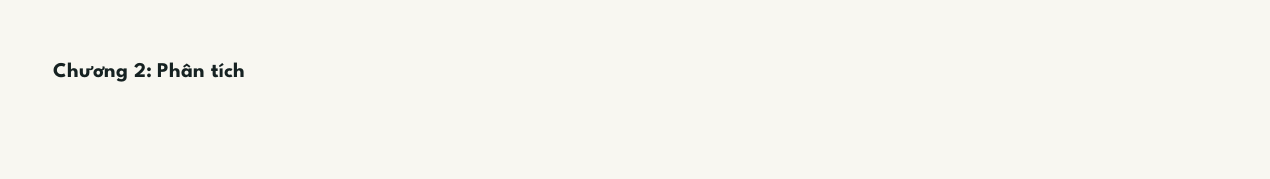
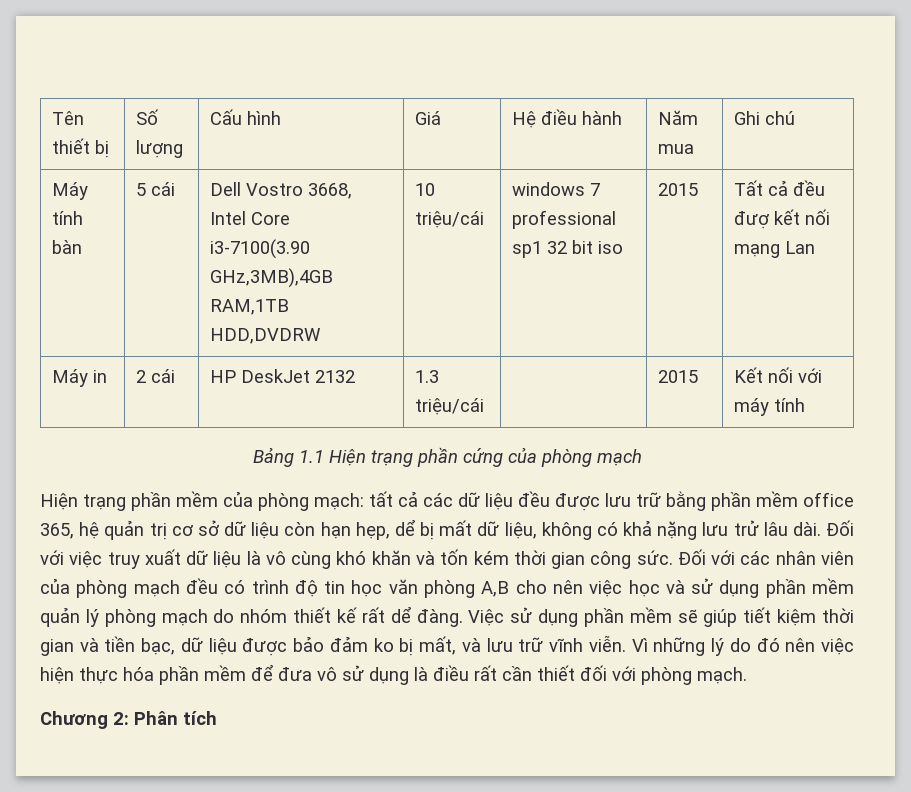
+ Tên thiết bị | Số lượng | Cấu hình | Giá | Hệ điều hành | Năm mua | Ghi chú
+ Máy tính bàn | 5 cái | Dell Vostro 3668, Intel Core i3-7100(3.90 GHz,3MB),4GB RAM,1TB HDD,DVDRW | 10 triệu/cái | windows 7 professional sp1 32 bit iso | 2015 | Tất cả đều đượ kết nối mạng Lan
+ Máy in | 2 cái | HP DeskJet 2132 | 1.3 triệu/cái | | 2015 | Kết nối với máy tính
+ Bảng 1.1 Hiện trạng phần cứng của phòng mạch
+ Hiện trạng phần mềm của phòng mạch: tất cả các dữ liệu đều được lưu trữ bằng phần mềm office 365, hệ quản trị cơ sở dữ liệu còn hạn hẹp, dể bị mất dữ liệu, không có khả nặng lưu trử lâu dài. Đối với việc truy xuất dữ liệu là vô cùng khó khăn và tốn kém thời gian công sức. Đối với các nhân viên của phòng mạch đều có trình độ tin học văn phòng A,B cho nên việc học và sử dụng phần mềm quản lý phòng mạch do nhóm thiết kế rất dể đàng. Việc sử dụng phần mềm sẽ giúp tiết kiệm thời gian và tiền bạc, dữ liệu được bảo đảm ko bị mất, và lưu trữ vĩnh viễn. Vì những lý do đó nên việc hiện thực hóa phần mềm để đưa vô sử dụng là điều rất cần thiết đối với phòng mạch.

